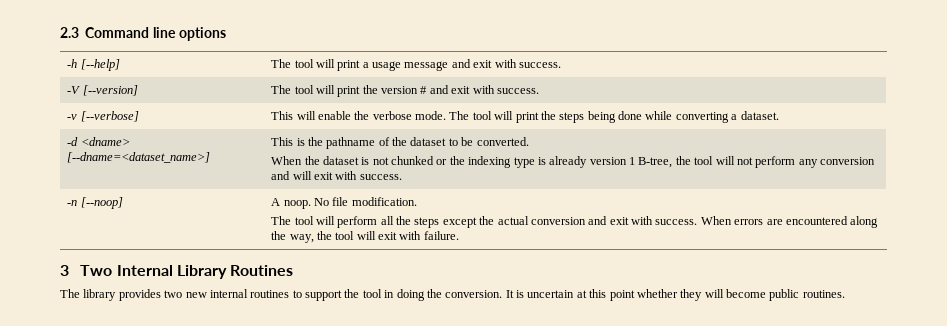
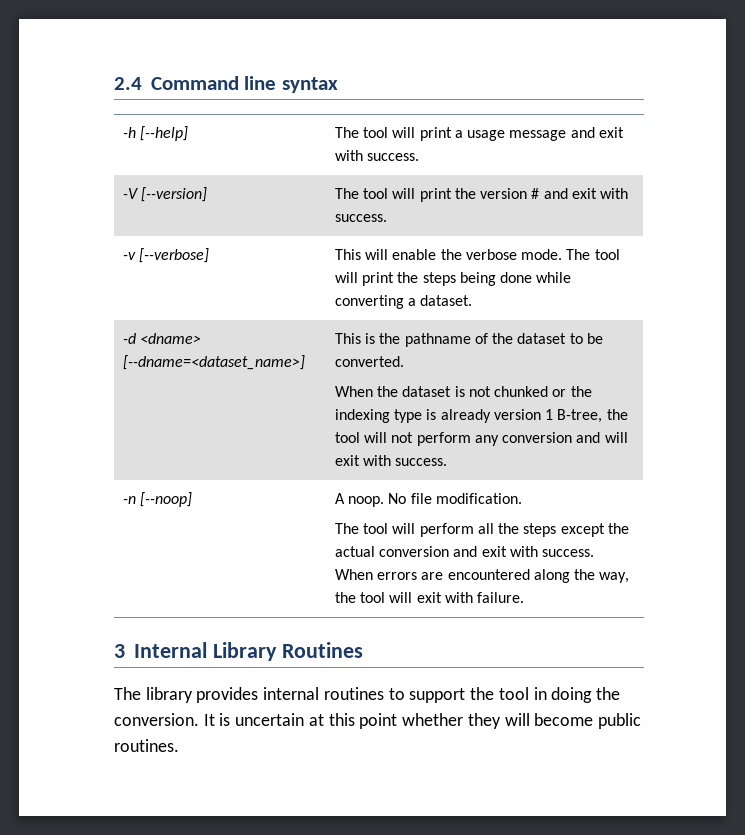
- 2.3 Command line options
+ 2.4 Command line syntax
- 3 Two Internal Library Routines
+ 3 Internal Library Routines
- The library provides two new internal routines to support the tool in doing the conversion.
+ The library provides internal routines to support the tool in doing the conversion.

